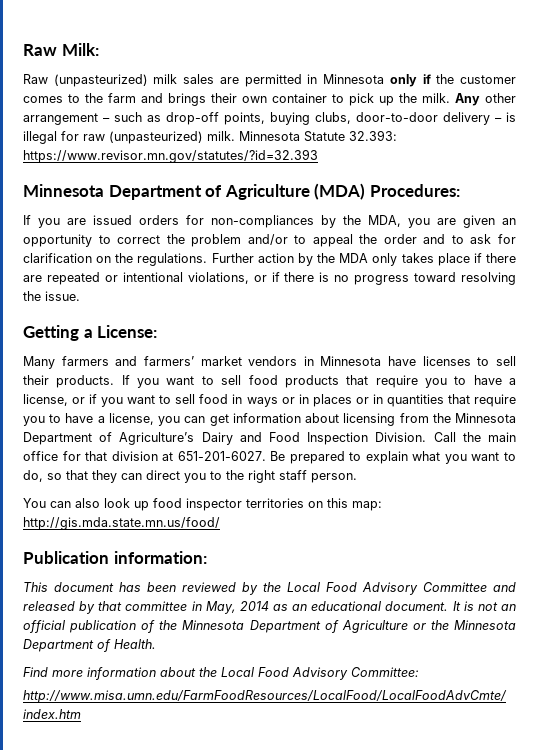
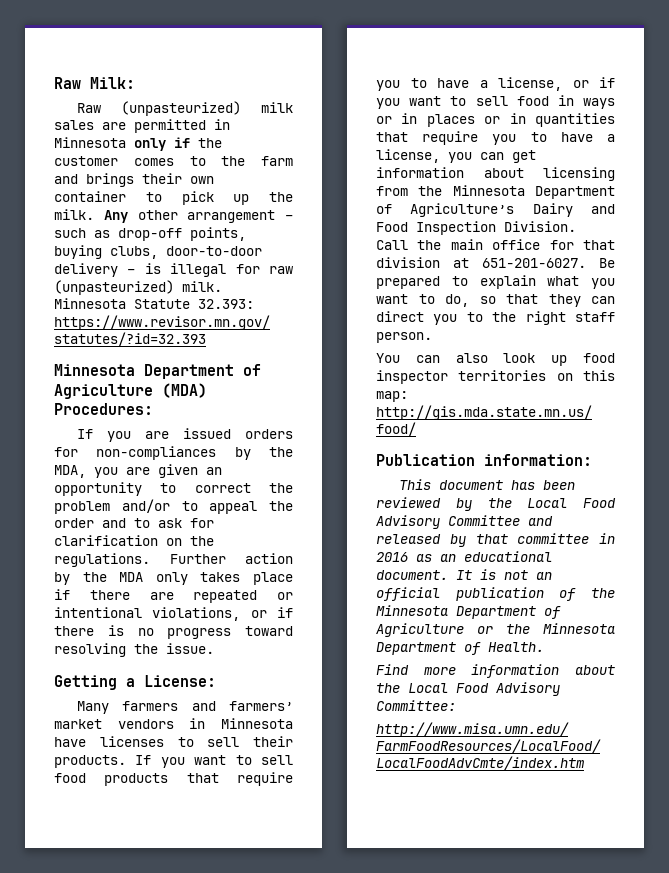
- This document has been reviewed by the Local Food Advisory Committee and released by that committee in May, 2014 as an educational document.
+ This document has been reviewed by the Local Food Advisory Committee and released by that committee in 2016 as an educational document.

